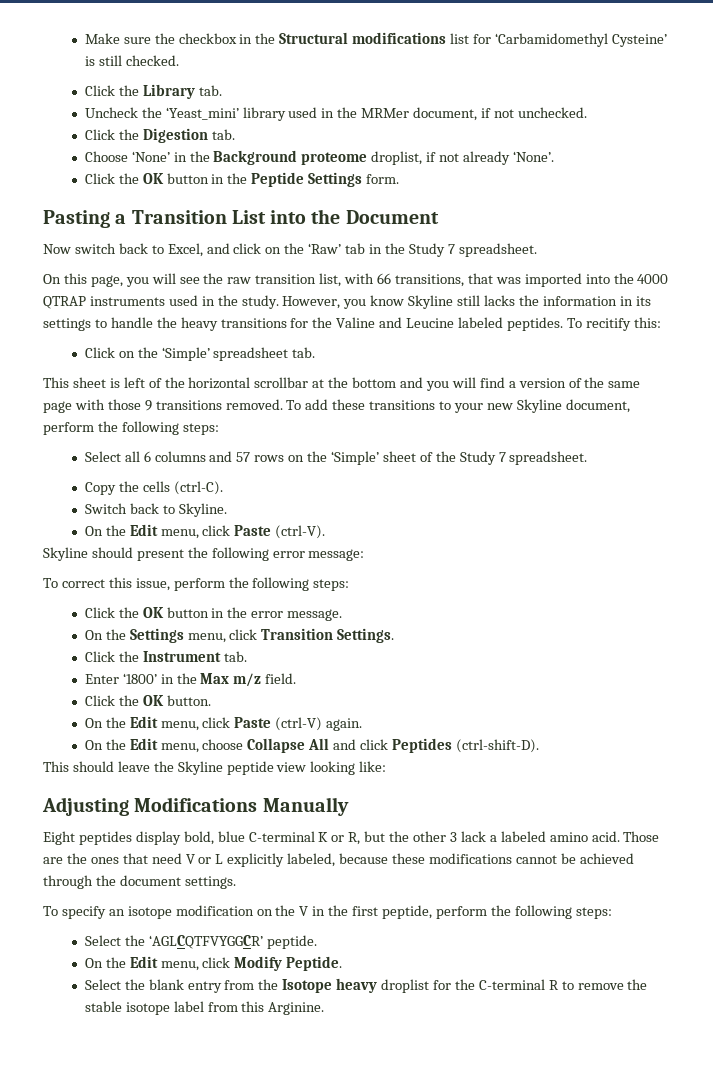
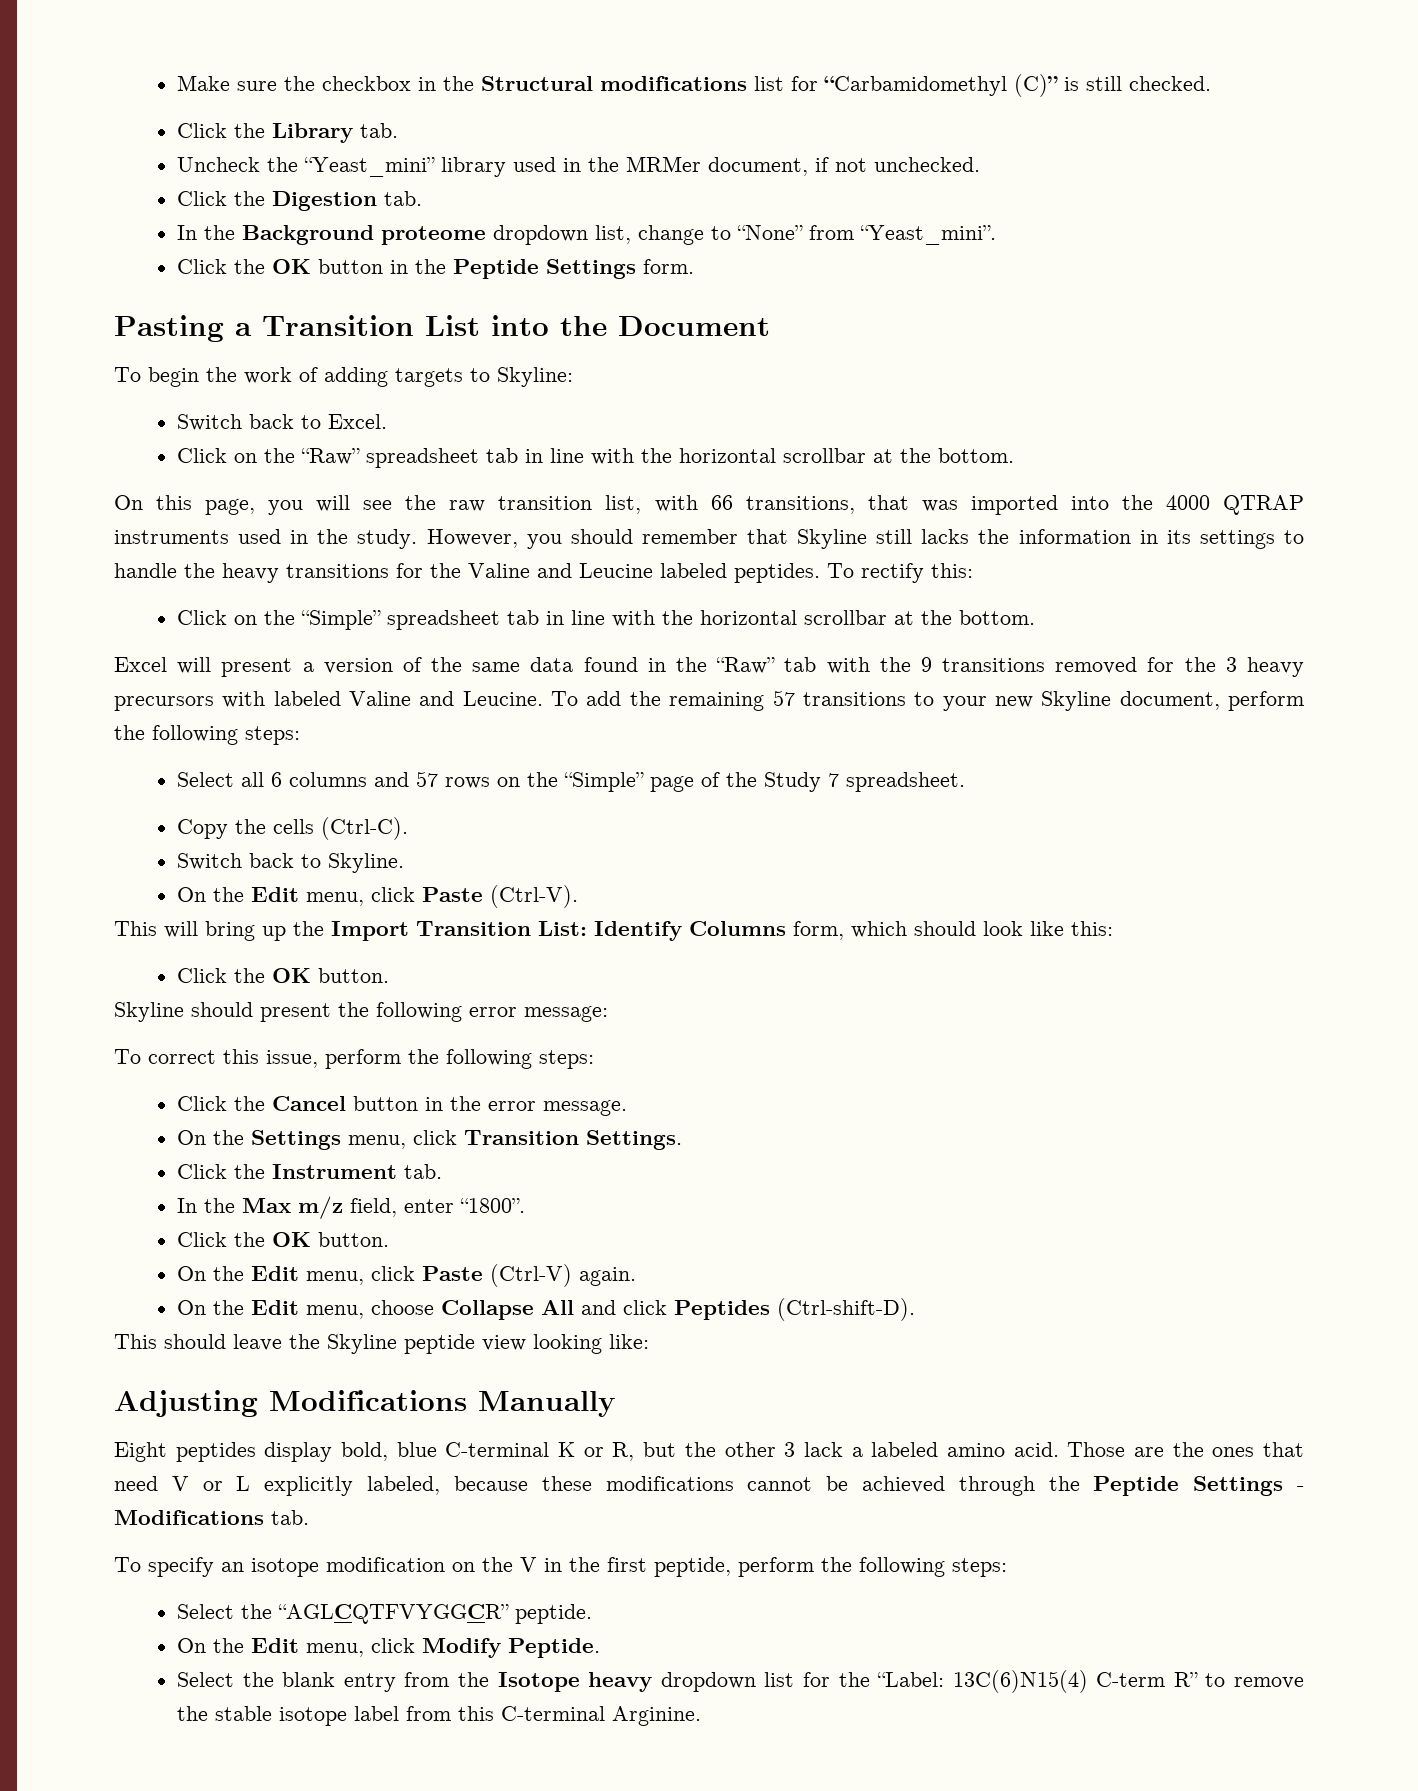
- Make sure the checkbox in the Structural modifications list for ‘Carbamidomethyl Cysteine’ is still checked.
+ Make sure the checkbox in the Structural modifications list for “Carbamidomethyl (C)” is still checked.
- Uncheck the ‘Yeast_mini’ library used in the MRMer document, if not unchecked.
+ Uncheck the “Yeast_mini” library used in the MRMer document, if not unchecked.
- Choose ‘None’ in the Background proteome droplist, if not already ‘None’.
+ In the Background proteome dropdown list, change to “None” from “Yeast_mini”.
- Now switch back to Excel, and click on the ‘Raw’ tab in the Study 7 spreadsheet.
+ To begin the work of adding targets to Skyline:
+ Switch back to Excel.
+ Click on the “Raw” spreadsheet tab in line with the horizontal scrollbar at the bottom.
- However, you know Skyline still lacks the information in its settings to handle the heavy transitions for the Valine and Leucine labeled peptides.
+ However, you should remember that Skyline still lacks the information in its settings to handle the heavy transitions for the Valine and Leucine labeled peptides.
- To recitify this:
+ To rectify this:
- Click on the ‘Simple’ spreadsheet tab.
- This sheet is left of the horizontal scrollbar at the bottom and you will find a version of the same page with those 9 transitions removed. To add these transitions to your new Skyline document, perform the following steps:
+ Click on the “Simple” spreadsheet tab in line with the horizontal scrollbar at the bottom.
+ Excel will present a version of the same data found in the “Raw” tab with the 9 transitions removed for the 3 heavy precursors with labeled Valine and Leucine. To add the remaining 57 transitions to your new Skyline document, perform the following steps:
- Select all 6 columns and 57 rows on the ‘Simple’ sheet of the Study 7 spreadsheet.
+ Select all 6 columns and 57 rows on the “Simple” page of the Study 7 spreadsheet.
- Copy the cells (ctrl-C).
+ Copy the cells (Ctrl-C).
- On the Edit menu, click Paste (ctrl-V).
+ On the Edit menu, click Paste (Ctrl-V).
+ This will bring up the Import Transition List: Identify Columns form, which should look like this:
+ Click the OK button.
- Click the OK button in the error message.
+ Click the Cancel button in the error message.
- Enter ‘1800’ in the Max m/z field.
+ In the Max m/z field, enter “1800”.
- On the Edit menu, click Paste (ctrl-V) again.
+ On the Edit menu, click Paste (Ctrl-V) again.
- On the Edit menu, choose Collapse All and click Peptides (ctrl-shift-D).
+ On the Edit menu, choose Collapse All and click Peptides (Ctrl-shift-D).
- Those are the ones that need V or L explicitly labeled, because these modifications cannot be achieved through the document settings.
+ Those are the ones that need V or L explicitly labeled, because these modifications cannot be achieved through the Peptide Settings - Modifications tab.
- Select the ‘AGLCQTFVYGGCR’ peptide.
+ Select the “AGLCQTFVYGGCR” peptide.
- Select the blank entry from the Isotope heavy droplist for the C-terminal R to remove the stable isotope label from this Arginine.
+ Select the blank entry from the Isotope heavy dropdown list for the “Label: 13C(6)N15(4) C-term R” to remove the stable isotope label from this C-terminal Arginine.

